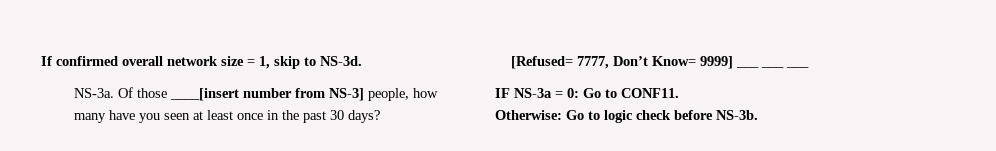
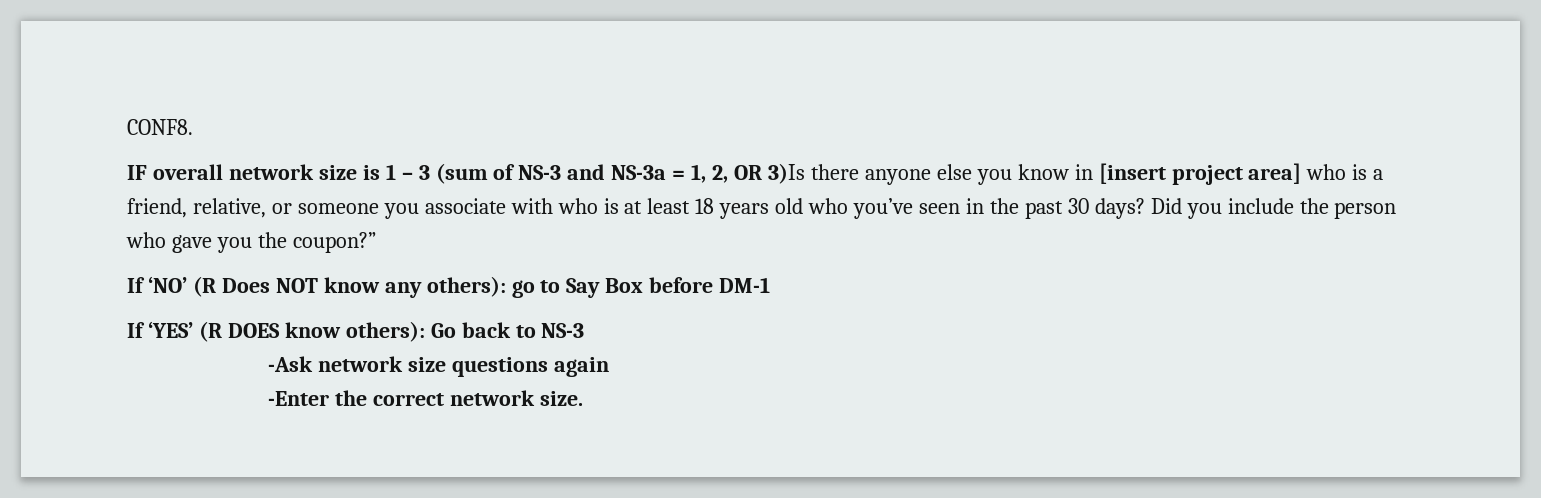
- If confirmed overall network size = 1, skip to NS-3d.
- NS-3a. Of those ____[insert number from NS-3] people, how many have you seen at least once in the past 30 days?
- [Refused= 7777, Don’t Know= 9999] ___ ___ ___
- IF NS-3a = 0: Go to CONF11.
- Otherwise: Go to logic check before NS-3b.
+ CONF8.
+ IF overall network size is 1 – 3 (sum of NS-3 and NS-3a = 1, 2, OR 3)Is there anyone else you know in [insert project area] who is a friend, relative, or someone you associate with who is at least 18 years old who you’ve seen in the past 30 days? Did you include the person who gave you the coupon?”
+ If ‘NO’ (R Does NOT know any others): go to Say Box before DM-1
+ If ‘YES’ (R DOES know others): Go back to NS-3
+ -Ask network size questions again
+ -Enter the correct network size.

